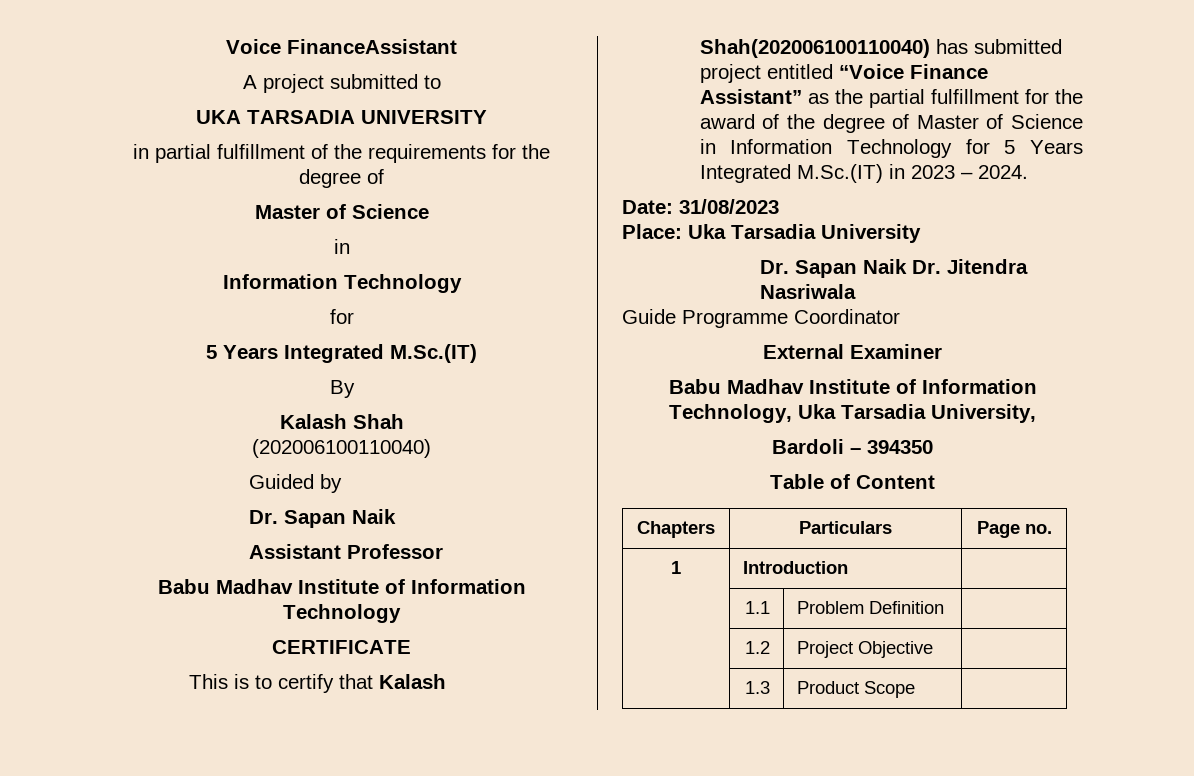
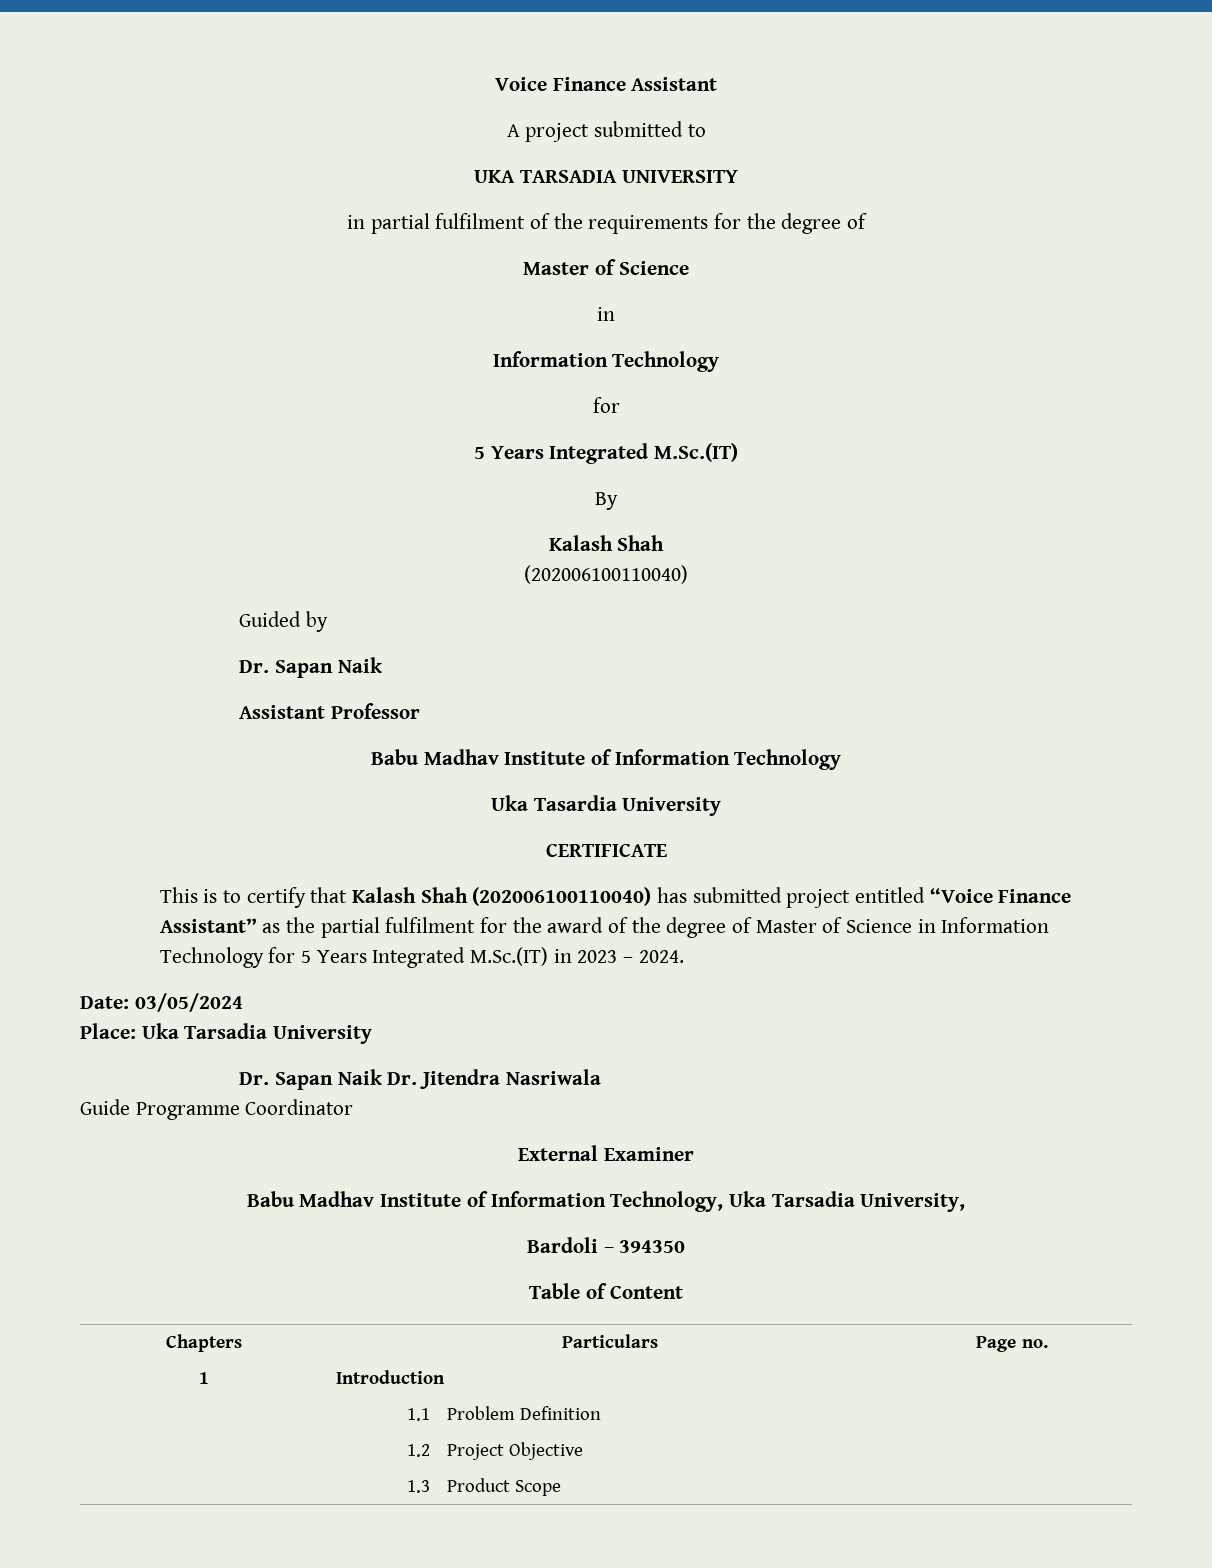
- Voice FinanceAssistant
+ Voice Finance Assistant
- in partial fulfillment of the requirements for the degree of
+ in partial fulfilment of the requirements for the degree of
+ Uka Tasardia University
- This is to certify that Kalash Shah(202006100110040) has submitted project entitled “Voice Finance Assistant” as the partial fulfillment for the award of the degree of Master of Science in Information Technology for 5 Years Integrated M.Sc.(IT) in 2023 – 2024.
+ This is to certify that Kalash Shah (202006100110040) has submitted project entitled “Voice Finance Assistant” as the partial fulfilment for the award of the degree of Master of Science in Information Technology for 5 Years Integrated M.Sc.(IT) in 2023 – 2024.
- Date: 31/08/2023
+ Date: 03/05/2024

